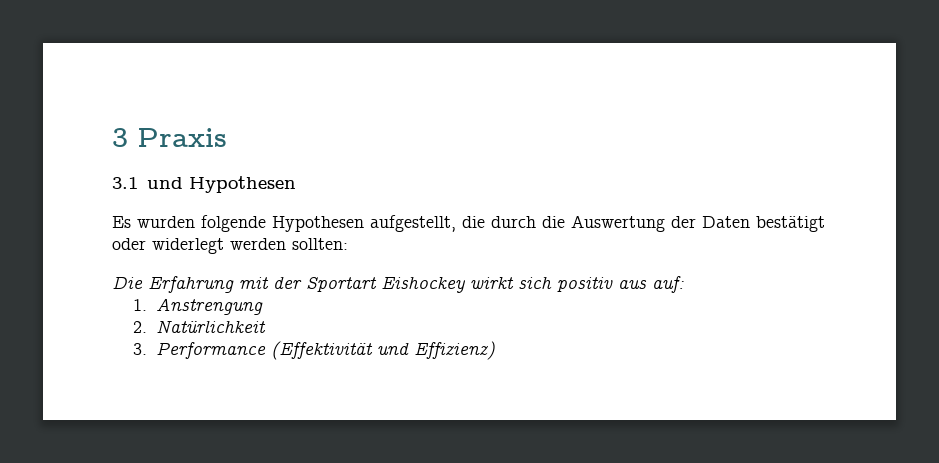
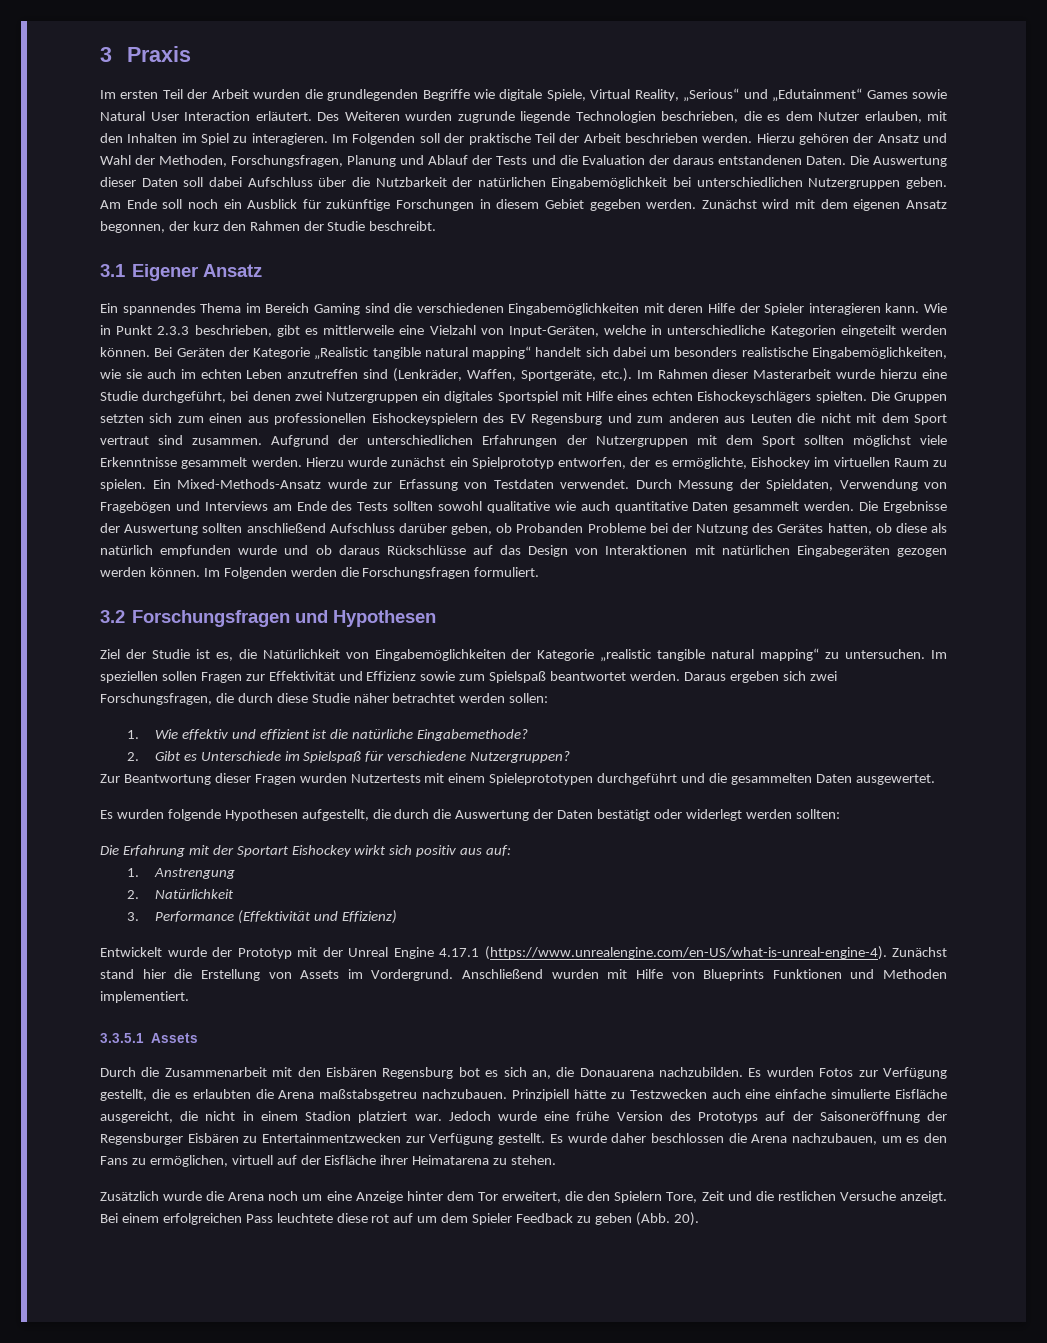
- 3.1 und Hypothesen
+ Im ersten Teil der Arbeit wurden die grundlegenden Begriffe wie digitale Spiele, Virtual Reality, „Serious“ und „Edutainment“ Games sowie Natural User Interaction erläutert. Des Weiteren wurden zugrunde liegende Technologien beschrieben, die es dem Nutzer erlauben, mit den Inhalten im Spiel zu interagieren. Im Folgenden soll der praktische Teil der Arbeit beschrieben werden. Hierzu gehören der Ansatz und Wahl der Methoden, Forschungsfragen, Planung und Ablauf der Tests und die Evaluation der daraus entstandenen Daten. Die Auswertung dieser Daten soll dabei Aufschluss über die Nutzbarkeit der natürlichen Eingabemöglichkeit bei unterschiedlichen Nutzergruppen geben. Am Ende soll noch ein Ausblick für zukünftige Forschungen in diesem Gebiet gegeben werden. Zunächst wird mit dem eigenen Ansatz begonnen, der kurz den Rahmen der Studie beschreibt.
+ 3.1 Eigener Ansatz
+ Ein spannendes Thema im Bereich Gaming sind die verschiedenen Eingabemöglichkeiten mit deren Hilfe der Spieler interagieren kann. Wie in Punkt 2.3.3 beschrieben, gibt es mittlerweile eine Vielzahl von Input-Geräten, welche in unterschiedliche Kategorien eingeteilt werden können. Bei Geräten der Kategorie „Realistic tangible natural mapping“ handelt sich dabei um besonders realistische Eingabemöglichkeiten, wie sie auch im echten Leben anzutreffen sind (Lenkräder, Waffen, Sportgeräte, etc.). Im Rahmen dieser Masterarbeit wurde hierzu eine Studie durchgeführt, bei denen zwei Nutzergruppen ein digitales Sportspiel mit Hilfe eines echten Eishockeyschlägers spielten. Die Gruppen setzten sich zum einen aus professionellen Eishockeyspielern des EV Regensburg und zum anderen aus Leuten die nicht mit dem Sport vertraut sind zusammen. Aufgrund der unterschiedlichen Erfahrungen der Nutzergruppen mit dem Sport sollten möglichst viele Erkenntnisse gesammelt werden. Hierzu wurde zunächst ein Spielprototyp entworfen, der es ermöglichte, Eishockey im virtuellen Raum zu spielen. Ein Mixed-Methods-Ansatz wurde zur Erfassung von Testdaten verwendet. Durch Messung der Spieldaten, Verwendung von Fragebögen und Interviews am Ende des Tests sollten sowohl qualitative wie auch quantitative Daten gesammelt werden. Die Ergebnisse der Auswertung sollten anschließend Aufschluss darüber geben, ob Probanden Probleme bei der Nutzung des Gerätes hatten, ob diese als natürlich empfunden wurde und ob daraus Rückschlüsse auf das Design von Interaktionen mit natürlichen Eingabegeräten gezogen werden können. Im Folgenden werden die Forschungsfragen formuliert.
+ 3.2 Forschungsfragen und Hypothesen
+ Ziel der Studie ist es, die Natürlichkeit von Eingabemöglichkeiten der Kategorie „realistic tangible natural mapping“ zu untersuchen. Im speziellen sollen Fragen zur Effektivität und Effizienz sowie zum Spielspaß beantwortet werden. Daraus ergeben sich zwei Forschungsfragen, die durch diese Studie näher betrachtet werden sollen:
+ 1. Wie effektiv und effizient ist die natürliche Eingabemethode?
+ 2. Gibt es Unterschiede im Spielspaß für verschiedene Nutzergruppen?
+ Zur Beantwortung dieser Fragen wurden Nutzertests mit einem Spieleprototypen durchgeführt und die gesammelten Daten ausgewertet.
+ Entwickelt wurde der Prototyp mit der Unreal Engine 4.17.1 (https://www.unrealengine.com/en-US/what-is-unreal-engine-4). Zunächst stand hier die Erstellung von Assets im Vordergrund. Anschließend wurden mit Hilfe von Blueprints Funktionen und Methoden implementiert.
+ 3.3.5.1 Assets
+ Durch die Zusammenarbeit mit den Eisbären Regensburg bot es sich an, die Donauarena nachzubilden. Es wurden Fotos zur Verfügung gestellt, die es erlaubten die Arena maßstabsgetreu nachzubauen. Prinzipiell hätte zu Testzwecken auch eine einfache simulierte Eisfläche ausgereicht, die nicht in einem Stadion platziert war. Jedoch wurde eine frühe Version des Prototyps auf der Saisoneröffnung der Regensburger Eisbären zu Entertainmentzwecken zur Verfügung gestellt. Es wurde daher beschlossen die Arena nachzubauen, um es den Fans zu ermöglichen, virtuell auf der Eisfläche ihrer Heimatarena zu stehen.
+ Zusätzlich wurde die Arena noch um eine Anzeige hinter dem Tor erweitert, die den Spielern Tore, Zeit und die restlichen Versuche anzeigt. Bei einem erfolgreichen Pass leuchtete diese rot auf um dem Spieler Feedback zu geben (Abb. 20).

